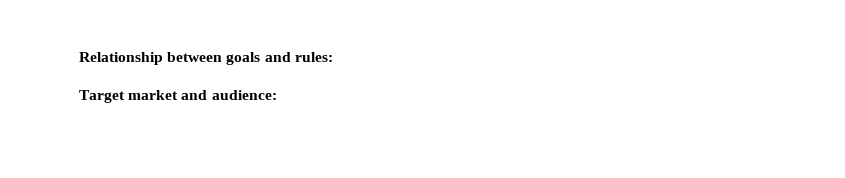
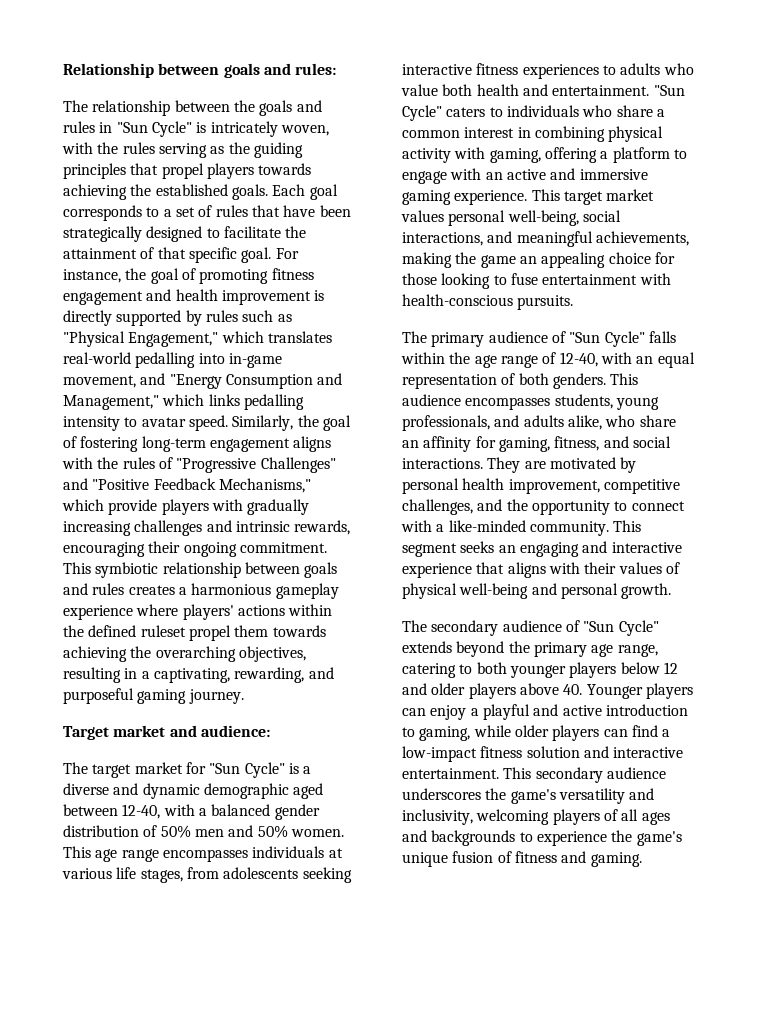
+ The relationship between the goals and rules in "Sun Cycle" is intricately woven, with the rules serving as the guiding principles that propel players towards achieving the established goals. Each goal corresponds to a set of rules that have been strategically designed to facilitate the attainment of that specific goal. For instance, the goal of promoting fitness engagement and health improvement is directly supported by rules such as "Physical Engagement," which translates real-world pedalling into in-game movement, and "Energy Consumption and Management," which links pedalling intensity to avatar speed. Similarly, the goal of fostering long-term engagement aligns with the rules of "Progressive Challenges" and "Positive Feedback Mechanisms," which provide players with gradually increasing challenges and intrinsic rewards, encouraging their ongoing commitment. This symbiotic relationship between goals and rules creates a harmonious gameplay experience where players' actions within the defined ruleset propel them towards achieving the overarching objectives, resulting in a captivating, rewarding, and purposeful gaming journey.
  Target market and audience:
+ The target market for "Sun Cycle" is a diverse and dynamic demographic aged between 12-40, with a balanced gender distribution of 50% men and 50% women. This age range encompasses individuals at various life stages, from adolescents seeking interactive fitness experiences to adults who value both health and entertainment. "Sun Cycle" caters to individuals who share a common interest in combining physical activity with gaming, offering a platform to engage with an active and immersive gaming experience. This target market values personal well-being, social interactions, and meaningful achievements, making the game an appealing choice for those looking to fuse entertainment with health-conscious pursuits.
+ The primary audience of "Sun Cycle" falls within the age range of 12-40, with an equal representation of both genders. This audience encompasses students, young professionals, and adults alike, who share an affinity for gaming, fitness, and social interactions. They are motivated by personal health improvement, competitive challenges, and the opportunity to connect with a like-minded community. This segment seeks an engaging and interactive experience that aligns with their values of physical well-being and personal growth.
+ The secondary audience of "Sun Cycle" extends beyond the primary age range, catering to both younger players below 12 and older players above 40. Younger players can enjoy a playful and active introduction to gaming, while older players can find a low-impact fitness solution and interactive entertainment. This secondary audience underscores the game's versatility and inclusivity, welcoming players of all ages and backgrounds to experience the game's unique fusion of fitness and gaming.

